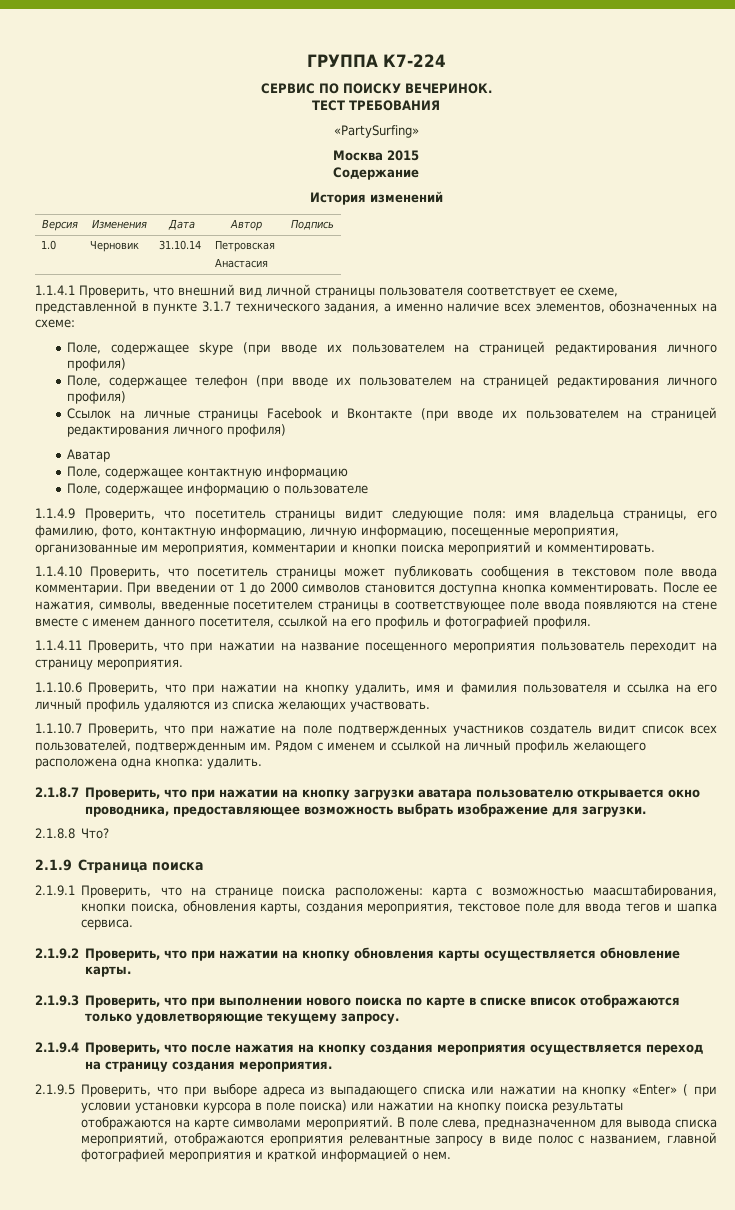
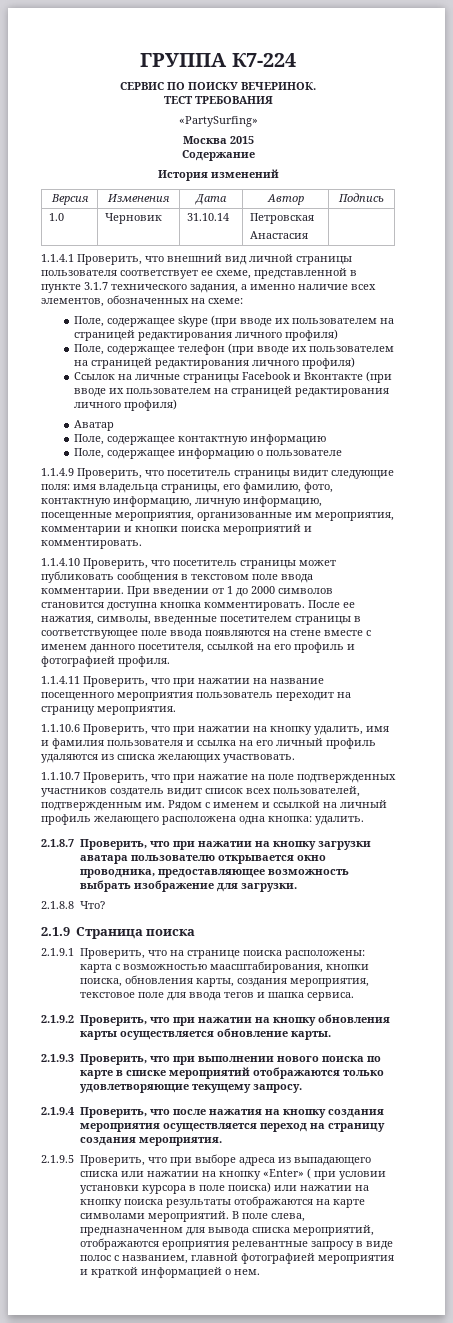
- 2.1.9.3 Проверить, что при выполнении нового поиска по карте в списке вписок отображаются только удовлетворяющие текущему запросу.
+ 2.1.9.3 Проверить, что при выполнении нового поиска по карте в списке мероприятий отображаются только удовлетворяющие текущему запросу.

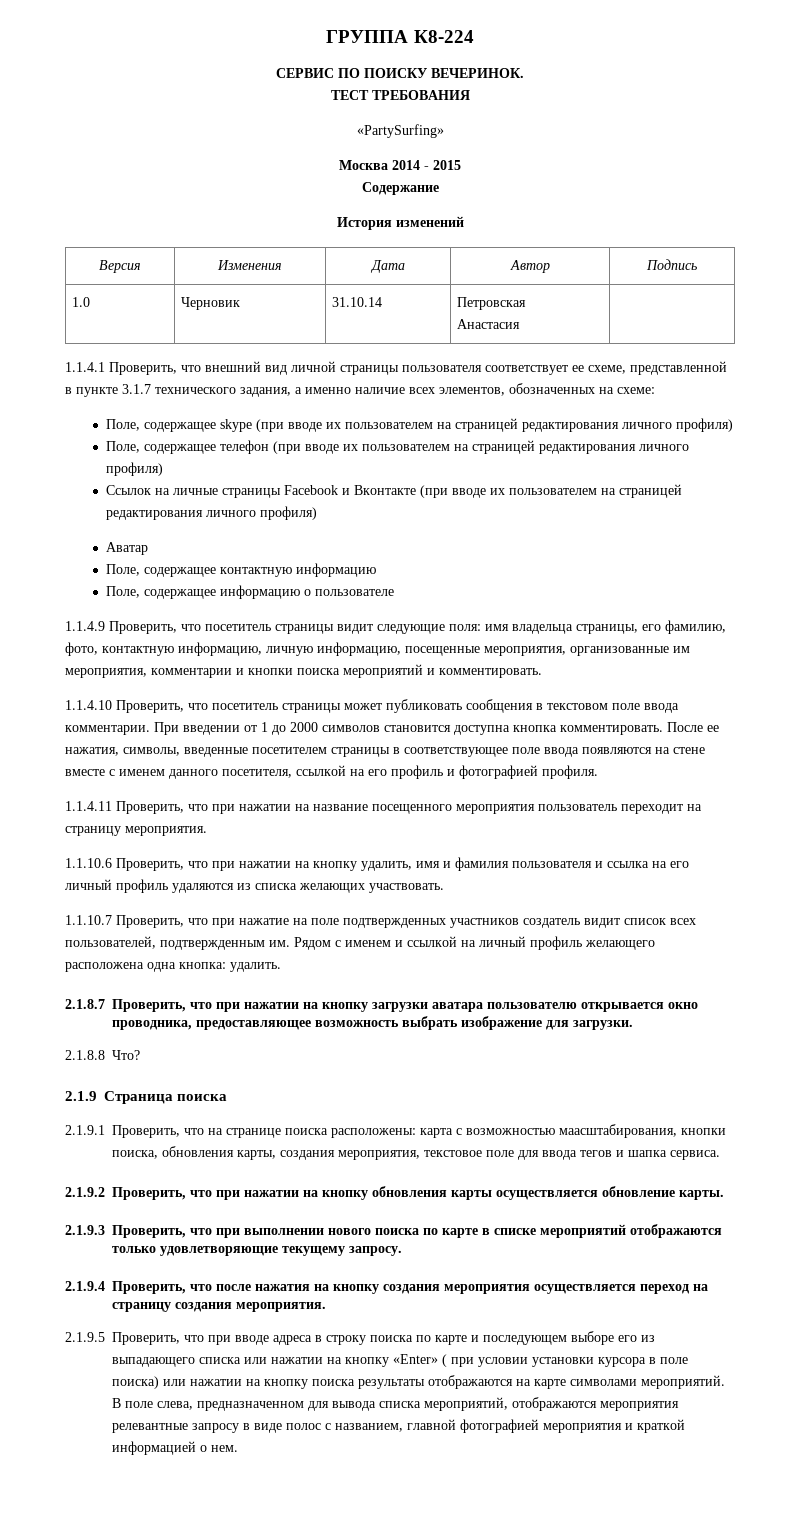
- ГРУППА К7-224
+ ГРУППА К8-224
- Москва 2015
+ Москва 2014 - 2015
- 2.1.9.5 Проверить, что при выборе адреса из выпадающего списка или нажатии на кнопку «Enter» ( при условии установки курсора в поле поиска) или нажатии на кнопку поиска результаты отображаются на карте символами мероприятий.
+ 2.1.9.5 Проверить, что при вводе адреса в строку поиска по карте и последующем выборе его из выпадающего списка или нажатии на кнопку «Enter» ( при условии установки курсора в поле поиска) или нажатии на кнопку поиска результаты отображаются на карте символами мероприятий.
- В поле слева, предназначенном для вывода списка мероприятий, отображаются ероприятия релевантные запросу в виде полос с названием, главной фотографией мероприятия и краткой информацией о нем.
+ В поле слева, предназначенном для вывода списка мероприятий, отображаются мероприятия релевантные запросу в виде полос с названием, главной фотографией мероприятия и краткой информацией о нем.

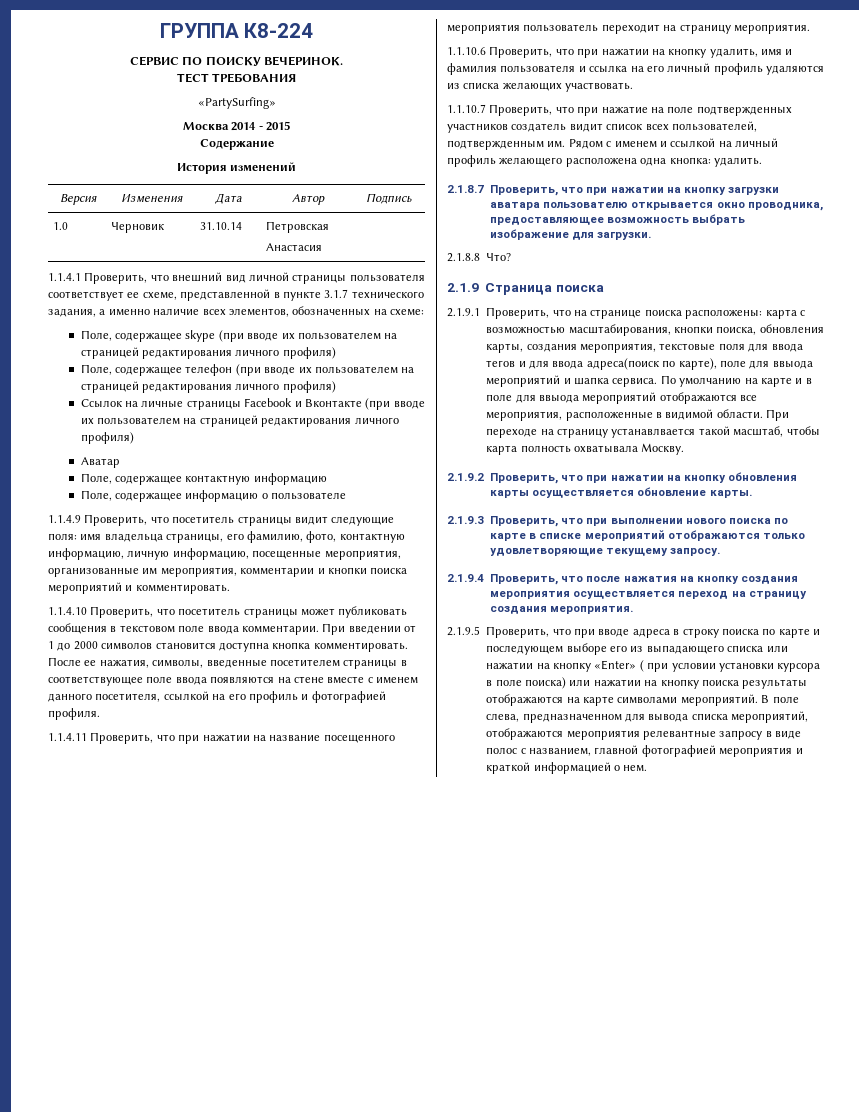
- 2.1.9.1 Проверить, что на странице поиска расположены: карта с возможностью маасштабирования, кнопки поиска, обновления карты, создания мероприятия, текстовое поле для ввода тегов и шапка сервиса.
+ 2.1.9.1 Проверить, что на странице поиска расположены: карта с возможностью масштабирования, кнопки поиска, обновления карты, создания мероприятия, текстовые поля для ввода тегов и для ввода адреса(поиск по карте), поле для ввыода мероприятий и шапка сервиса. По умолчанию на карте и в поле для ввыода мероприятий отображаются все мероприятия, расположенные в видимой области. При переходе на страницу устанавлвается такой масштаб, чтобы карта полность охватывала Москву.

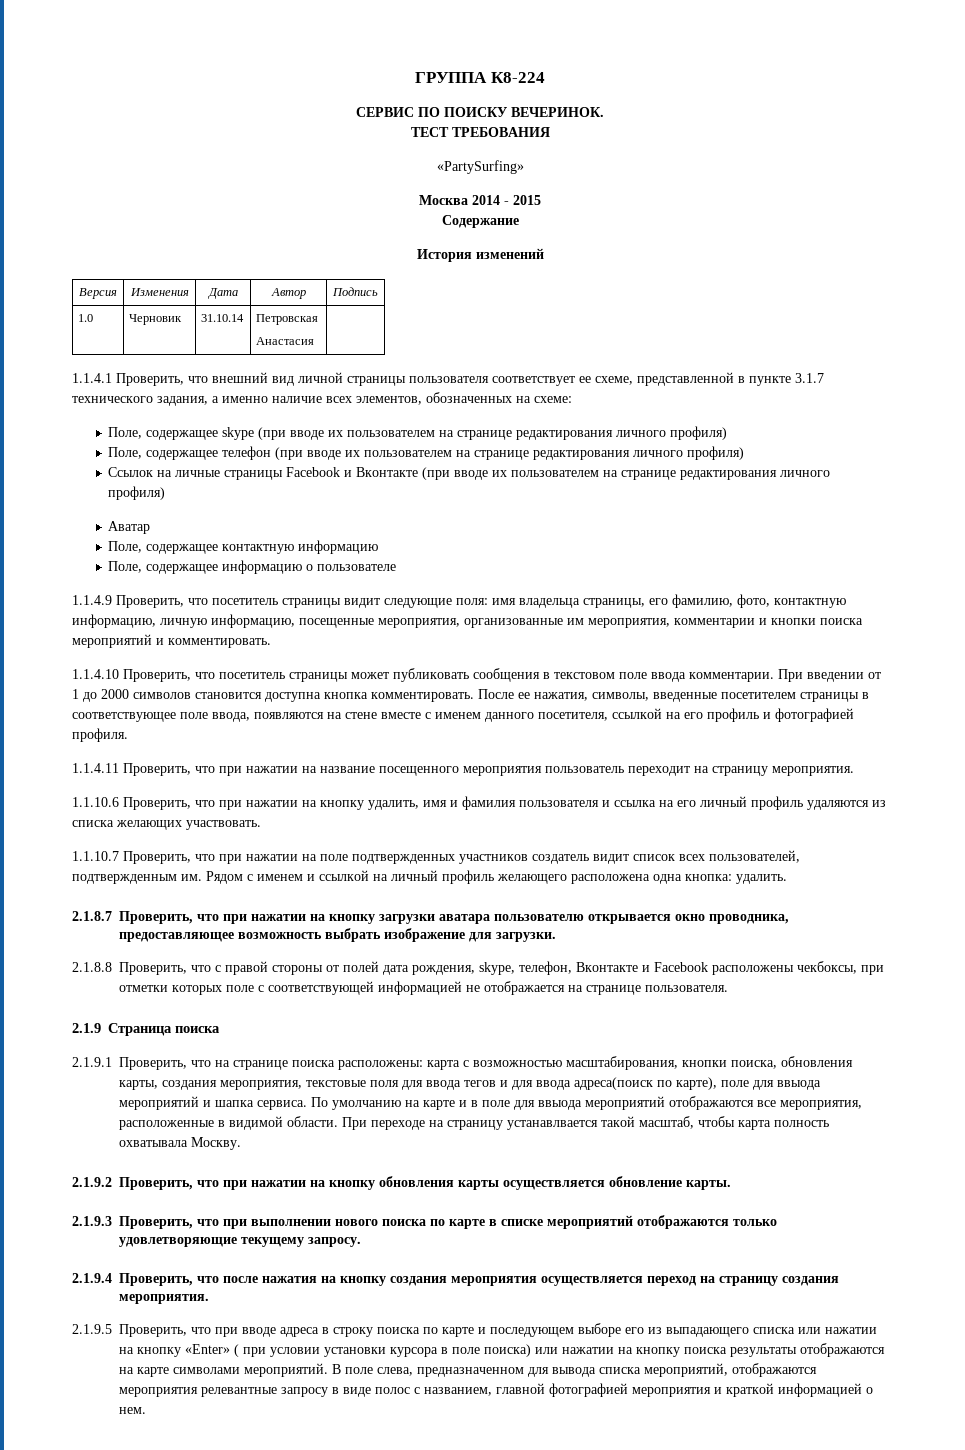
- Поле, содержащее skype (при вводе их пользователем на страницей редактирования личного профиля)
+ Поле, содержащее skype (при вводе их пользователем на странице редактирования личного профиля)
- Поле, содержащее телефон (при вводе их пользователем на страницей редактирования личного профиля)
+ Поле, содержащее телефон (при вводе их пользователем на странице редактирования личного профиля)
- Ссылок на личные страницы Facebook и Вконтакте (при вводе их пользователем на страницей редактирования личного профиля)
+ Ссылок на личные страницы Facebook и Вконтакте (при вводе их пользователем на странице редактирования личного профиля)
- После ее нажатия, символы, введенные посетителем страницы в соответствующее поле ввода появляются на стене вместе с именем данного посетителя, ссылкой на его профиль и фотографией профиля.
+ После ее нажатия, символы, введенные посетителем страницы в соответствующее поле ввода, появляются на стене вместе с именем данного посетителя, ссылкой на его профиль и фотографией профиля.
- 1.1.10.7 Проверить, что при нажатие на поле подтвержденных участников создатель видит список всех пользователей, подтвержденным им. Рядом с именем и ссылкой на личный профиль желающего расположена одна кнопка: удалить.
+ 1.1.10.7 Проверить, что при нажатии на поле подтвержденных участников создатель видит список всех пользователей, подтвержденным им. Рядом с именем и ссылкой на личный профиль желающего расположена одна кнопка: удалить.
- 2.1.8.8 Что?
+ 2.1.8.8 Проверить, что с правой стороны от полей дата рождения, skype, телефон, Вконтакте и Facebook расположены чекбоксы, при отметки которых поле с соответствующей информацией не отображается на странице пользователя.

